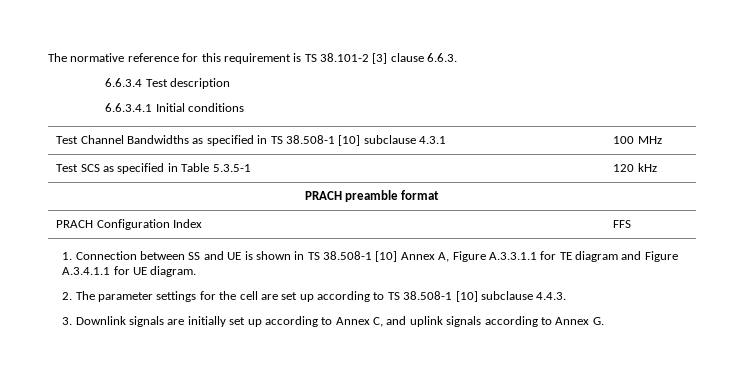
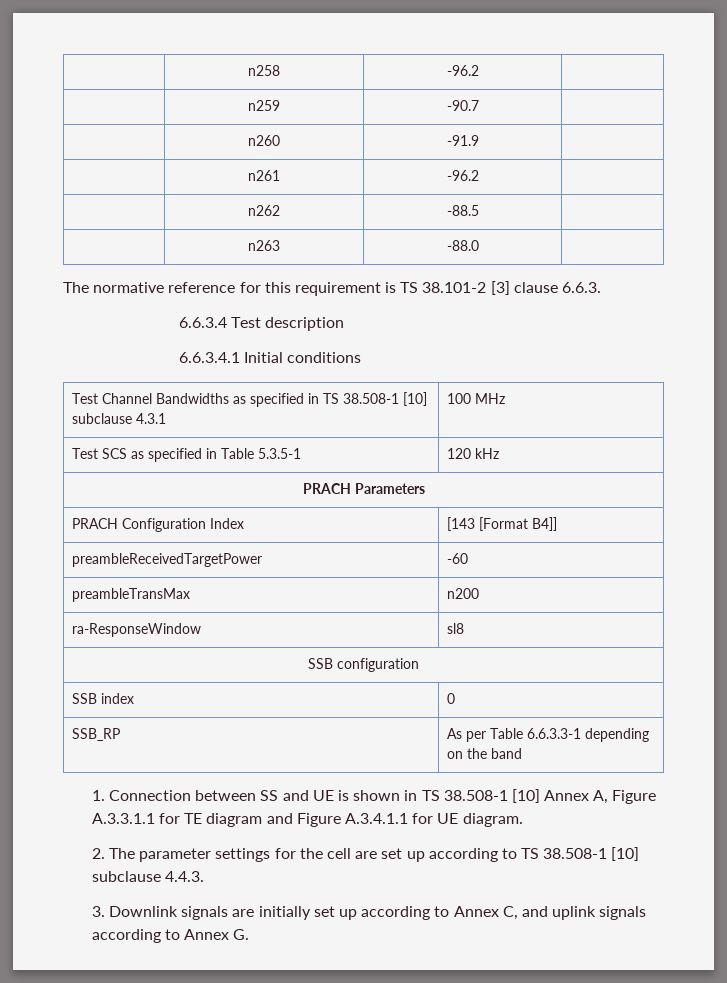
+ | n258 | -96.2 |
+ | n259 | -90.7 |
+ | n260 | -91.9 |
+ | n261 | -96.2 |
+ | n262 | -88.5 |
+ | n263 | -88.0 |
- PRACH preamble format
+ PRACH Parameters
- PRACH Configuration Index | FFS
+ PRACH Configuration Index | [143 [Format B4]]
+ preambleReceivedTargetPower | -60
+ preambleTransMax | n200
+ ra-ResponseWindow | sl8
+ SSB configuration
+ SSB index | 0
+ SSB_RP | As per Table 6.6.3.3-1 depending on the band

